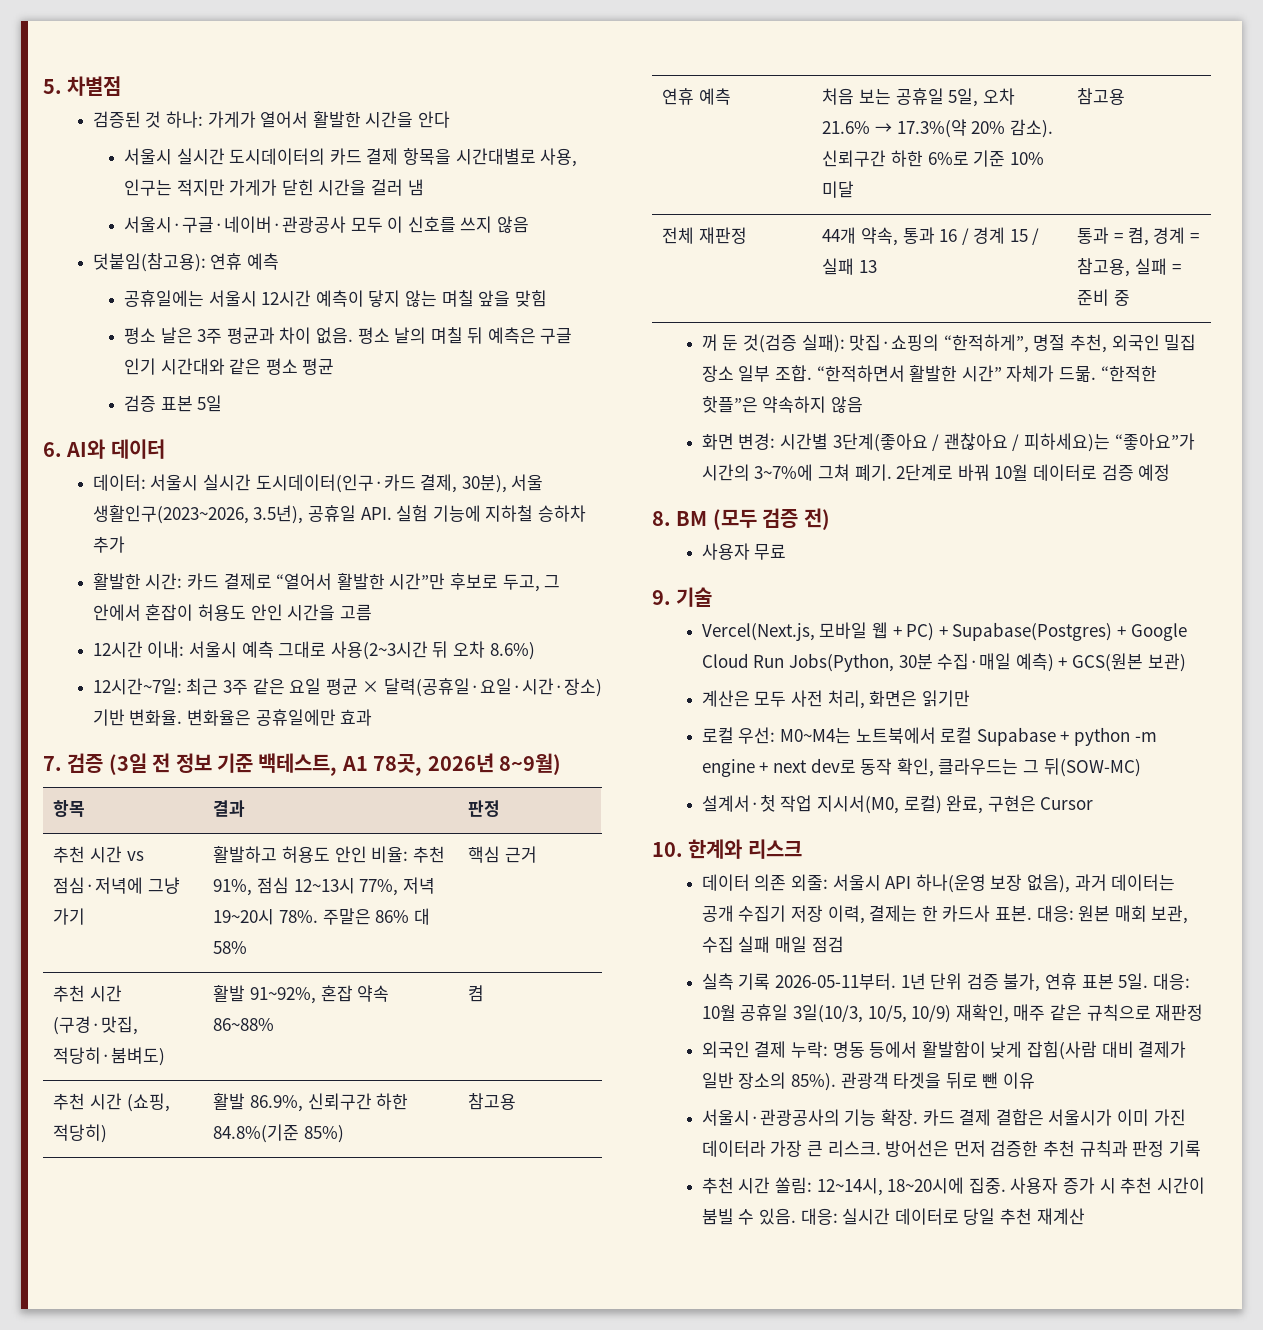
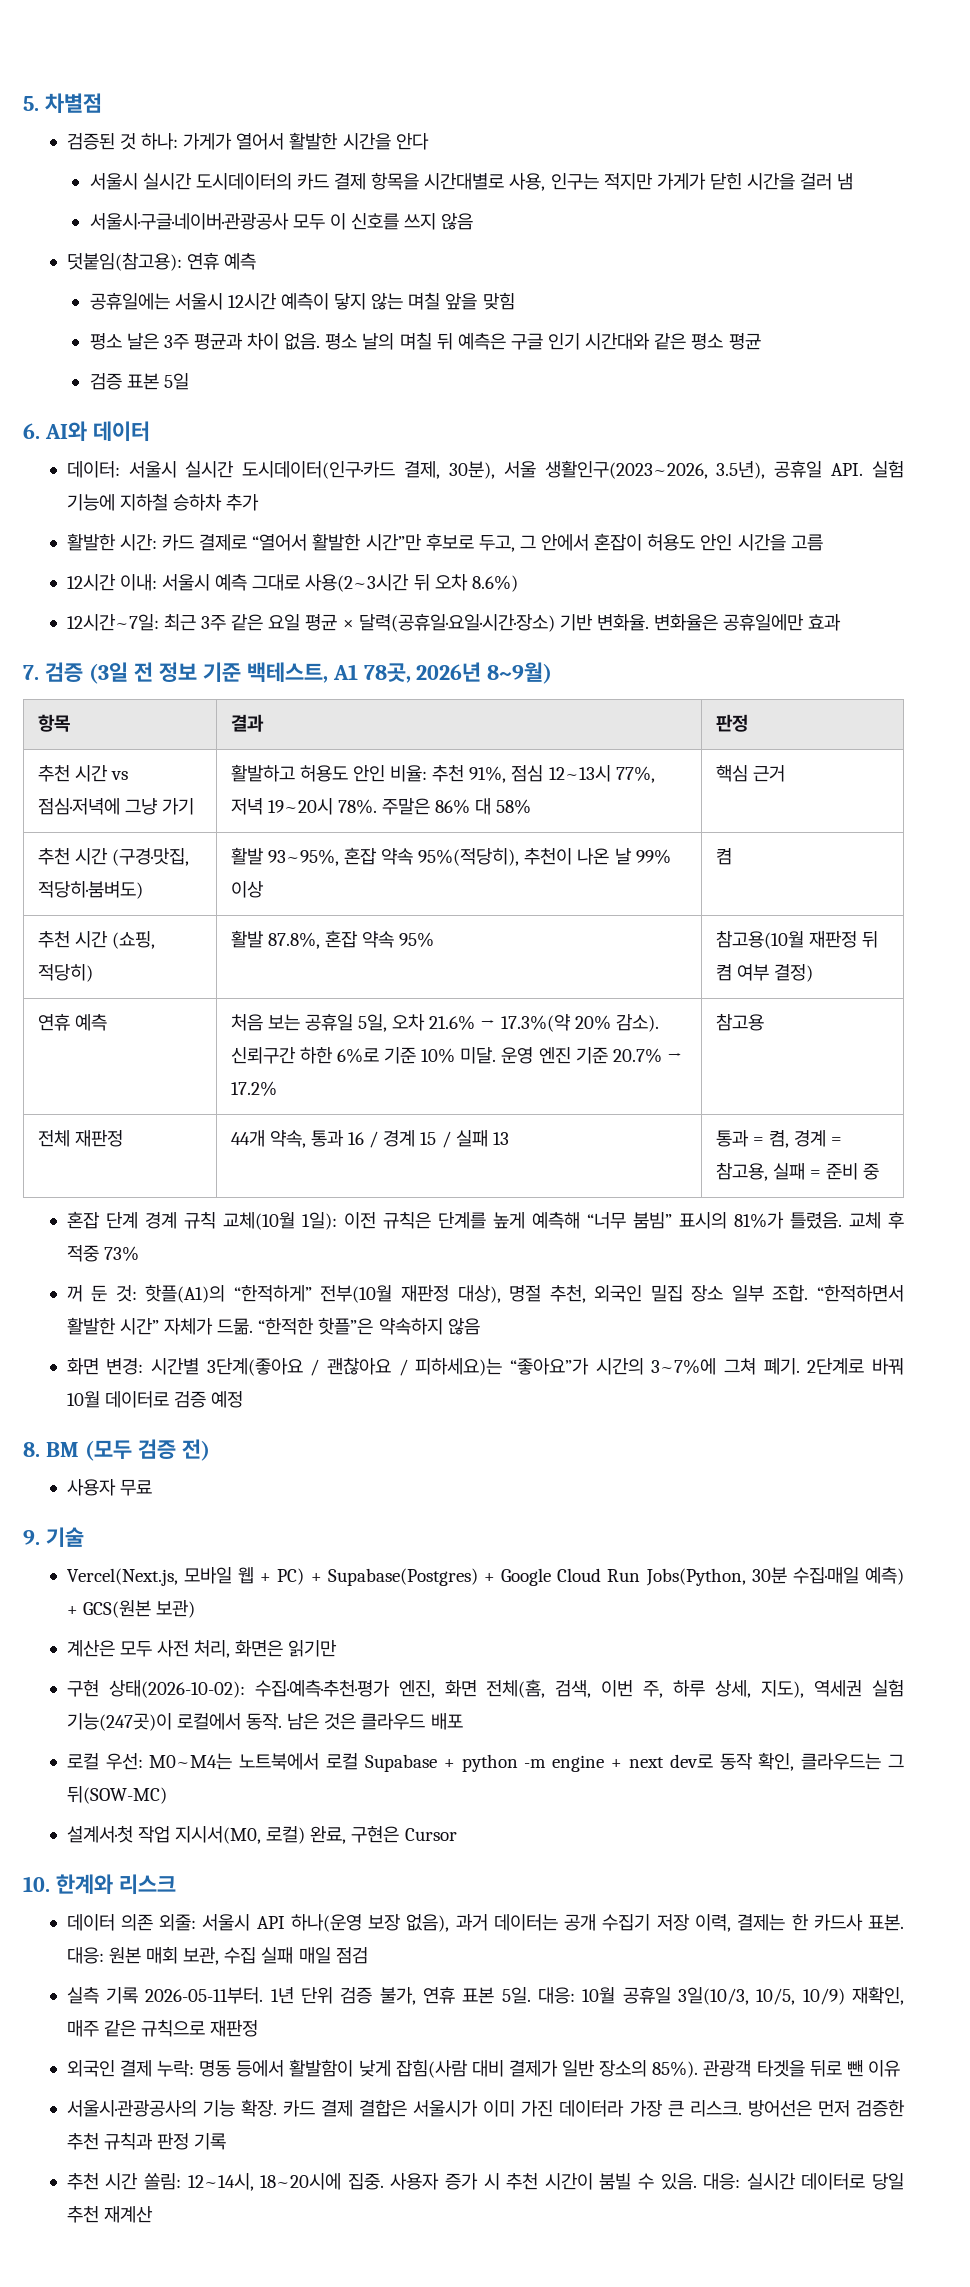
- 추천 시간 (구경·맛집, 적당히·붐벼도) | 활발 91~92%, 혼잡 약속 86~88% | 켬
+ 추천 시간 (구경·맛집, 적당히·붐벼도) | 활발 93~95%, 혼잡 약속 95%(적당히), 추천이 나온 날 99% 이상 | 켬
- 추천 시간 (쇼핑, 적당히) | 활발 86.9%, 신뢰구간 하한 84.8%(기준 85%) | 참고용
+ 추천 시간 (쇼핑, 적당히) | 활발 87.8%, 혼잡 약속 95% | 참고용(10월 재판정 뒤 켬 여부 결정)
- 연휴 예측 | 처음 보는 공휴일 5일, 오차 21.6% → 17.3%(약 20% 감소). 신뢰구간 하한 6%로 기준 10% 미달 | 참고용
+ 연휴 예측 | 처음 보는 공휴일 5일, 오차 21.6% → 17.3%(약 20% 감소). 신뢰구간 하한 6%로 기준 10% 미달. 운영 엔진 기준 20.7% → 17.2% | 참고용
- 꺼 둔 것(검증 실패): 맛집·쇼핑의 “한적하게”, 명절 추천, 외국인 밀집 장소 일부 조합.
+ 혼잡 단계 경계 규칙 교체(10월 1일): 이전 규칙은 단계를 높게 예측해 “너무 붐빔” 표시의 81%가 틀렸음. 교체 후 적중 73%
+ 꺼 둔 것: 핫플(A1)의 “한적하게” 전부(10월 재판정 대상), 명절 추천, 외국인 밀집 장소 일부 조합.
+ 구현 상태(2026-10-02): 수집·예측·추천·평가 엔진, 화면 전체(홈, 검색, 이번 주, 하루 상세, 지도), 역세권 실험 기능(247곳)이 로컬에서 동작. 남은 것은 클라우드 배포

